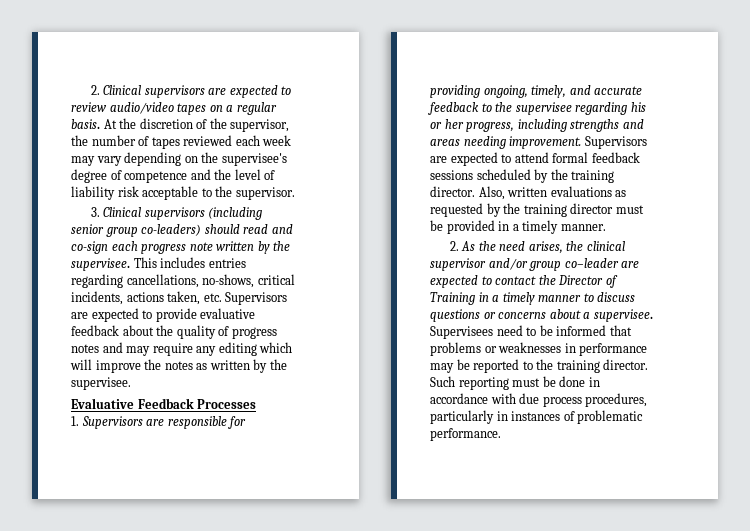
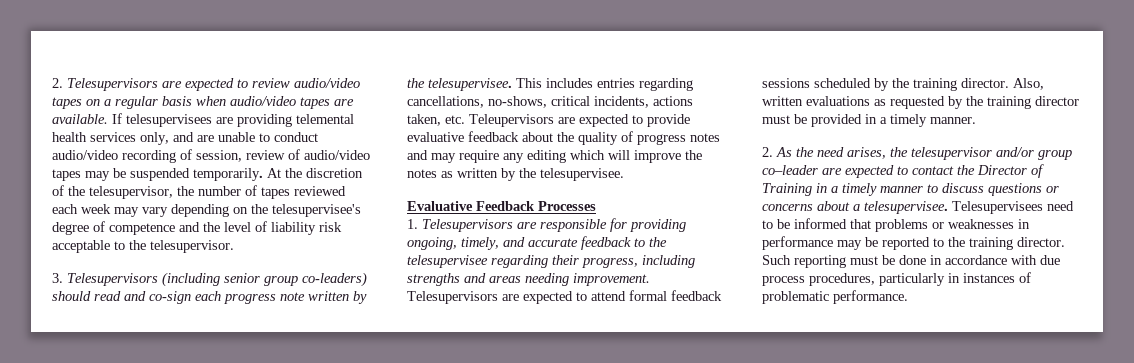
- 2. Clinical supervisors are expected to review audio/video tapes on a regular basis.
+ 2. Telesupervisors are expected to review audio/video tapes on a regular basis when audio/video tapes are available. If telesupervisees are providing telemental health services only, and are unable to conduct audio/video recording of session, review of audio/video tapes may be suspended temporarily.
- At the discretion of the supervisor, the number of tapes reviewed each week may vary depending on the supervisee's degree of competence and the level of liability risk acceptable to the supervisor.
+ At the discretion of the telesupervisor, the number of tapes reviewed each week may vary depending on the telesupervisee's degree of competence and the level of liability risk acceptable to the telesupervisor.
- 3. Clinical supervisors (including senior group co-leaders) should read and co-sign each progress note written by the supervisee.
+ 3. Telesupervisors (including senior group co-leaders) should read and co-sign each progress note written by the telesupervisee.
- This includes entries regarding cancellations, no-shows, critical incidents, actions taken, etc. Supervisors are expected to provide evaluative feedback about the quality of progress notes and may require any editing which will improve the notes as written by the supervisee.
+ This includes entries regarding cancellations, no-shows, critical incidents, actions taken, etc. Teleupervisors are expected to provide evaluative feedback about the quality of progress notes and may require any editing which will improve the notes as written by the telesupervisee.
- 1. Supervisors are responsible for providing ongoing, timely, and accurate feedback to the supervisee regarding his or her progress, including strengths and areas needing improvement.
+ 1. Telesupervisors are responsible for providing ongoing, timely, and accurate feedback to the telesupervisee regarding their progress, including strengths and areas needing improvement.
- Supervisors are expected to attend formal feedback sessions scheduled by the training director.
+ Telesupervisors are expected to attend formal feedback sessions scheduled by the training director.
- 2. As the need arises, the clinical supervisor and/or group co–leader are expected to contact the Director of Training in a timely manner to discuss questions or concerns about a supervisee. Supervisees need to be informed that problems or weaknesses in performance may be reported to the training director.
+ 2. As the need arises, the telesupervisor and/or group co–leader are expected to contact the Director of Training in a timely manner to discuss questions or concerns about a telesupervisee. Telesupervisees need to be informed that problems or weaknesses in performance may be reported to the training director.

